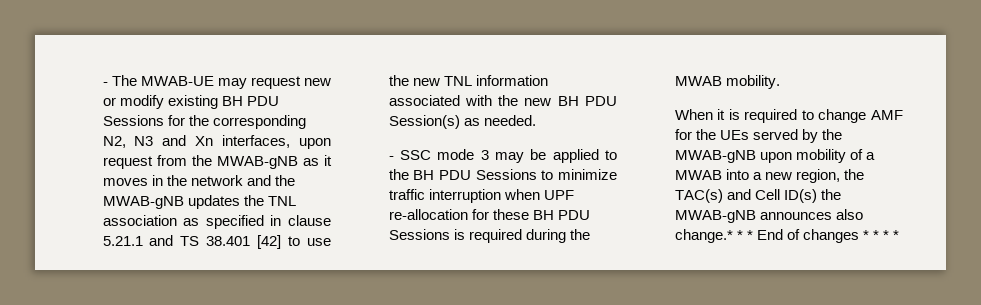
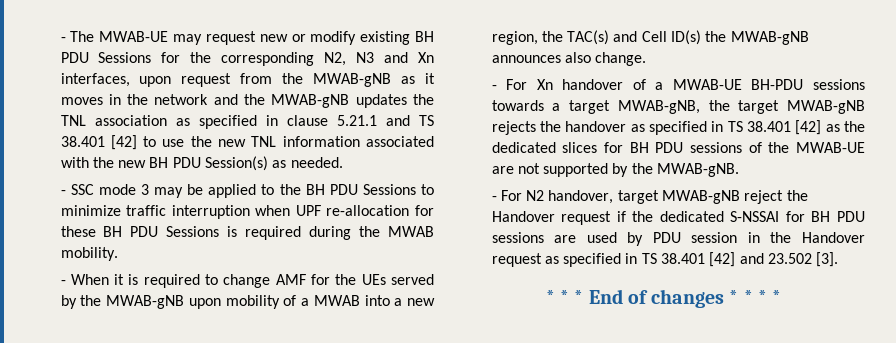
- When it is required to change AMF for the UEs served by the MWAB-gNB upon mobility of a MWAB into a new region, the TAC(s) and Cell ID(s) the MWAB-gNB announces also change.* * * End of changes * * * *
+ - When it is required to change AMF for the UEs served by the MWAB-gNB upon mobility of a MWAB into a new region, the TAC(s) and Cell ID(s) the MWAB-gNB announces also change.
+ - For Xn handover of a MWAB-UE BH-PDU sessions towards a target MWAB-gNB, the target MWAB-gNB rejects the handover as specified in TS 38.401 [42] as the dedicated slices for BH PDU sessions of the MWAB-UE are not supported by the MWAB-gNB.
+ - For N2 handover, target MWAB-gNB reject the Handover request if the dedicated S-NSSAI for BH PDU sessions are used by PDU session in the Handover request as specified in TS 38.401 [42] and 23.502 [3].
+ * * * End of changes * * * *

